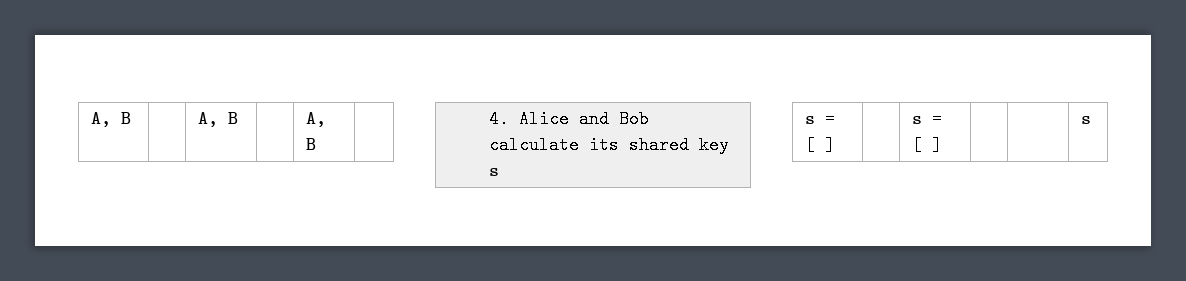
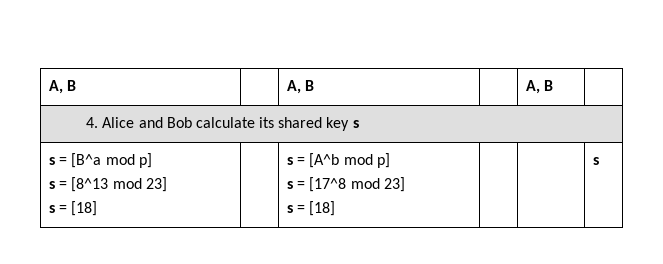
- s = [ ] | | s = [ ] | | | s
+ s = [B^a mod p]
+ s = [8^13 mod 23]
+ s = [18] | | s = [A^b mod p]
+ s = [17^8 mod 23]
+ s = [18] | | | s

